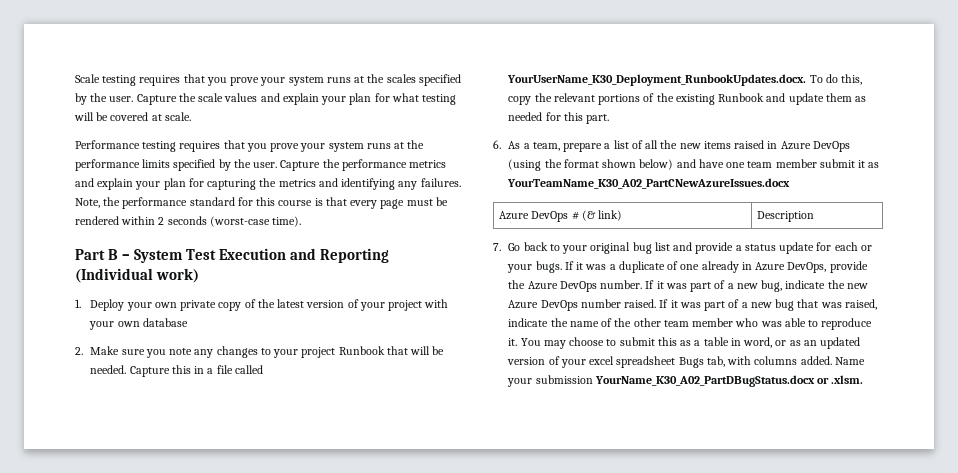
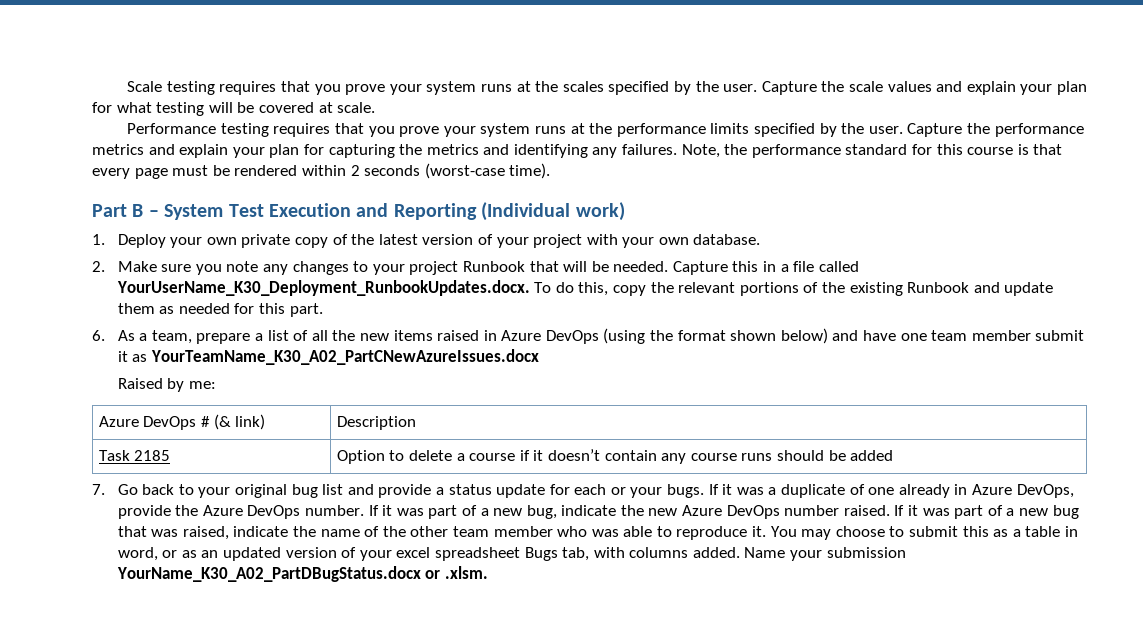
- 1. Deploy your own private copy of the latest version of your project with your own database
+ 1. Deploy your own private copy of the latest version of your project with your own database.
+ Raised by me:
+ Task 2185 | Option to delete a course if it doesn’t contain any course runs should be added

